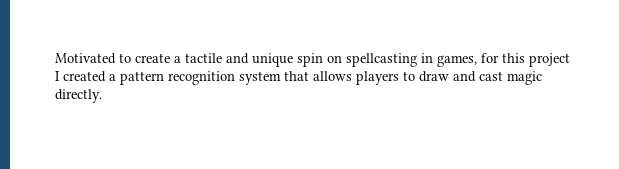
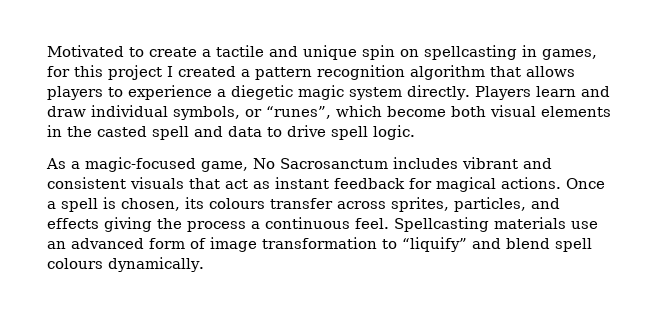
- Motivated to create a tactile and unique spin on spellcasting in games, for this project I created a pattern recognition system that allows players to draw and cast magic directly.
+ Motivated to create a tactile and unique spin on spellcasting in games, for this project I created a pattern recognition algorithm that allows players to experience a diegetic magic system directly. Players learn and draw individual symbols, or “runes”, which become both visual elements in the casted spell and data to drive spell logic.
+ As a magic-focused game, No Sacrosanctum includes vibrant and consistent visuals that act as instant feedback for magical actions. Once a spell is chosen, its colours transfer across sprites, particles, and effects giving the process a continuous feel. Spellcasting materials use an advanced form of image transformation to “liquify” and blend spell colours dynamically.

